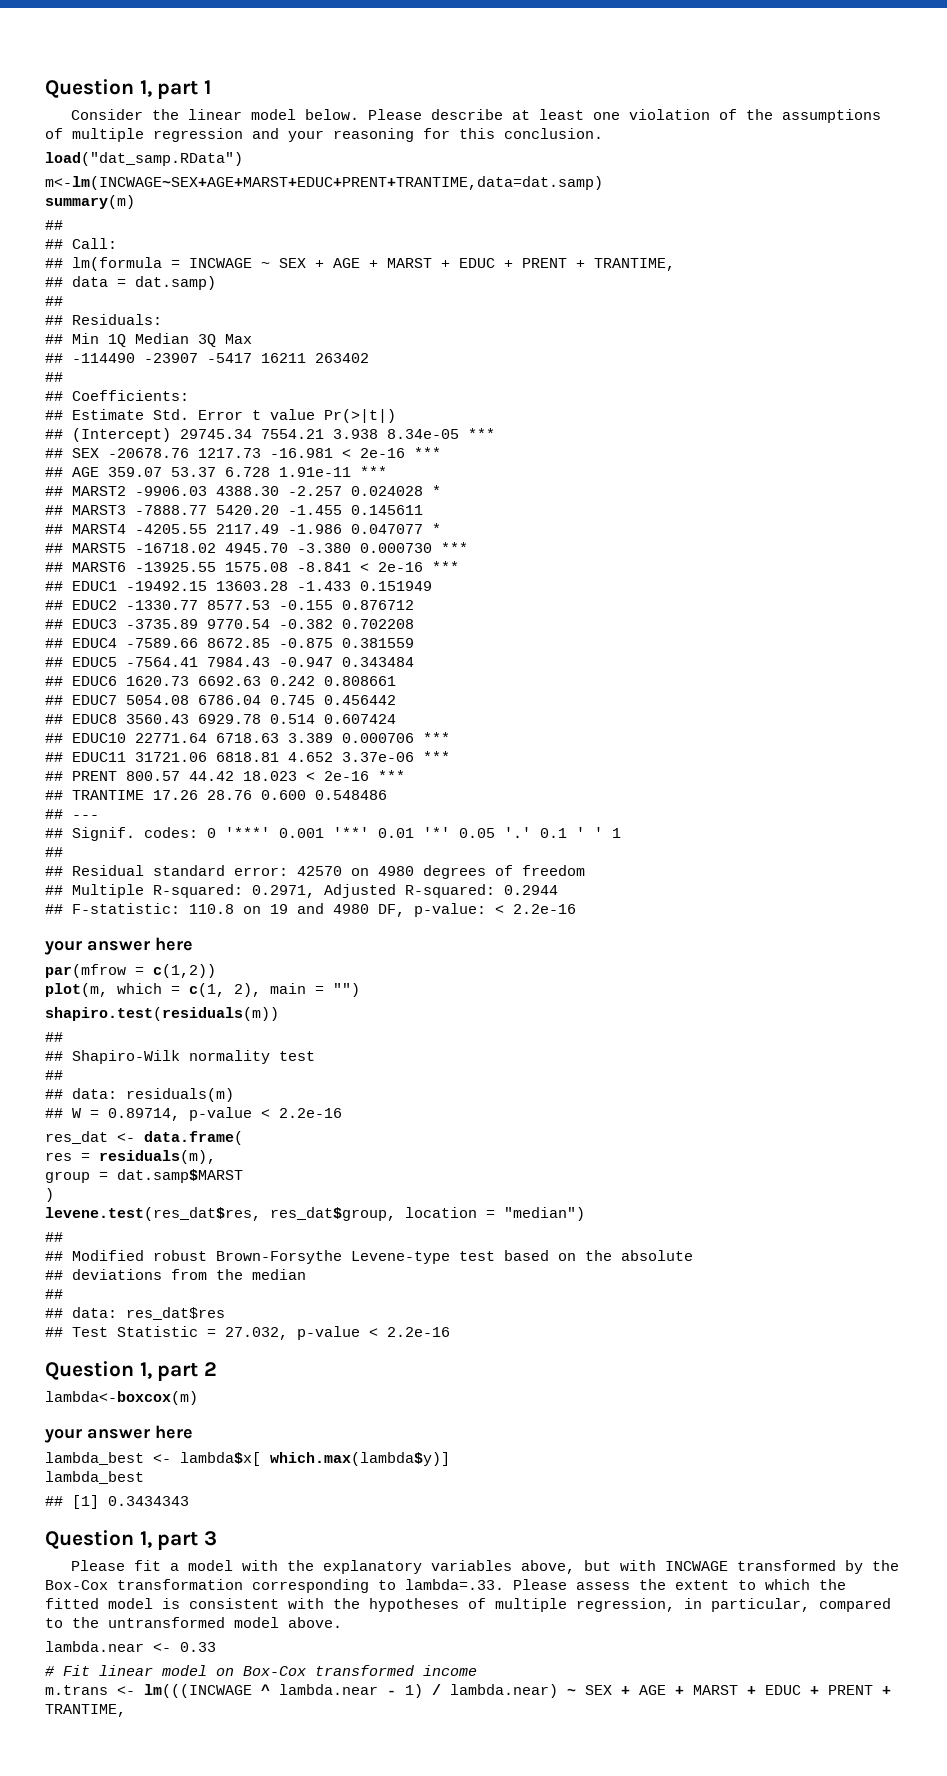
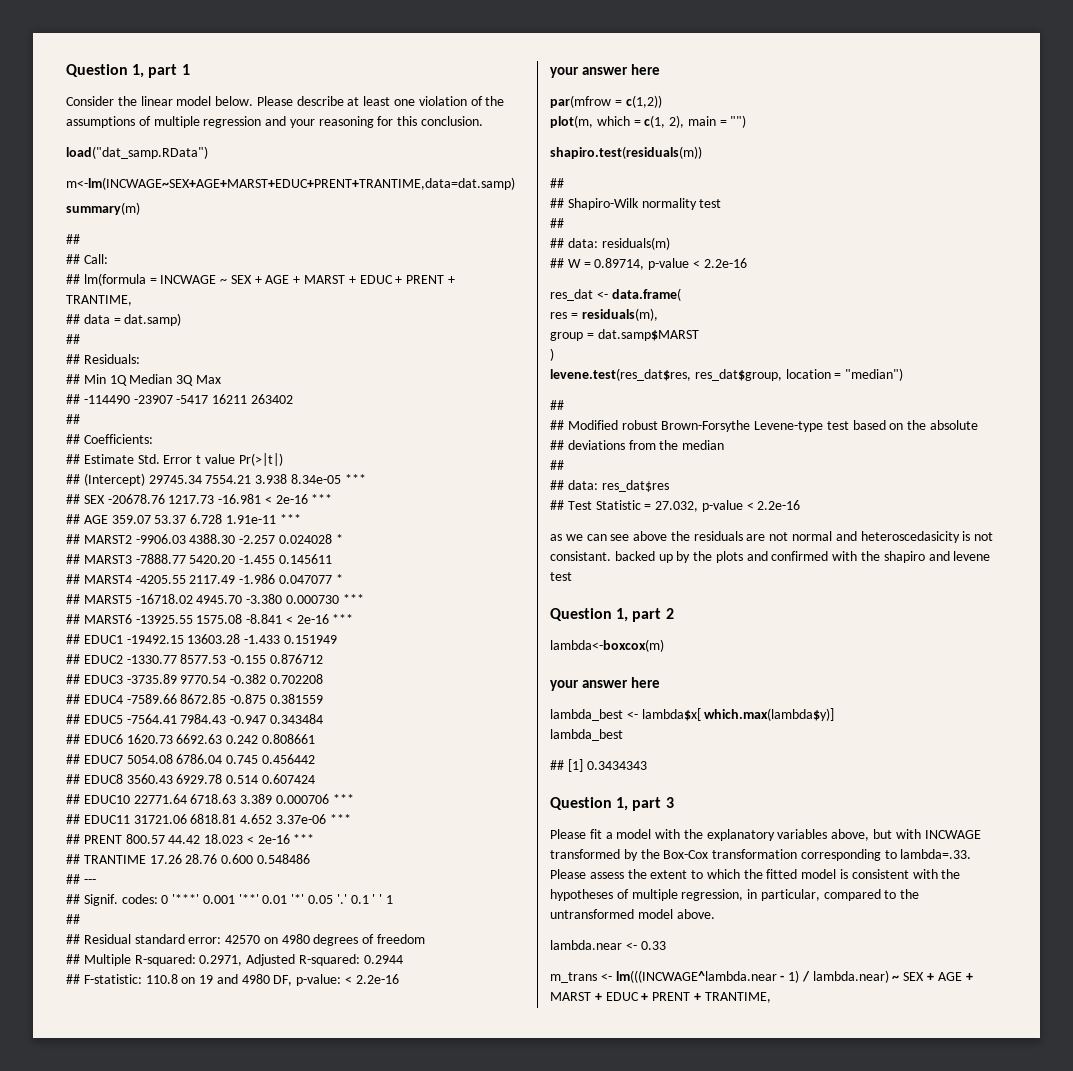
+ as we can see above the residuals are not normal and heteroscedasicity is not consistant. backed up by the plots and confirmed with the shapiro and levene test
- # Fit linear model on Box-Cox transformed income
- m.trans <- lm(((INCWAGE ^ lambda.near - 1) / lambda.near) ~ SEX + AGE + MARST + EDUC + PRENT + TRANTIME,
+ m_trans <- lm(((INCWAGE^lambda.near - 1) / lambda.near) ~ SEX + AGE + MARST + EDUC + PRENT + TRANTIME,

